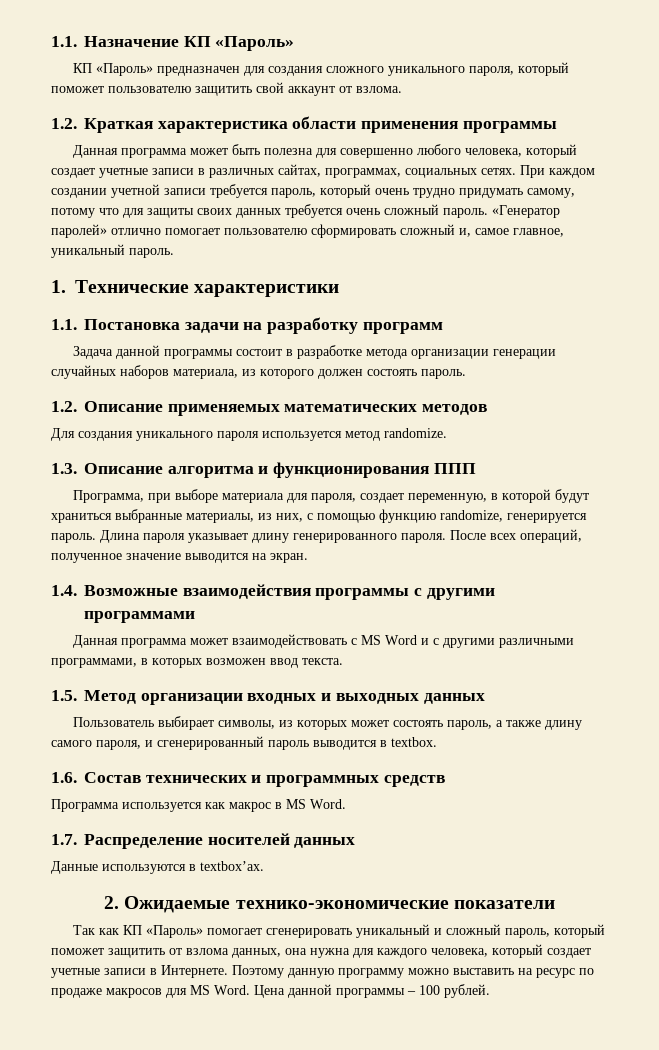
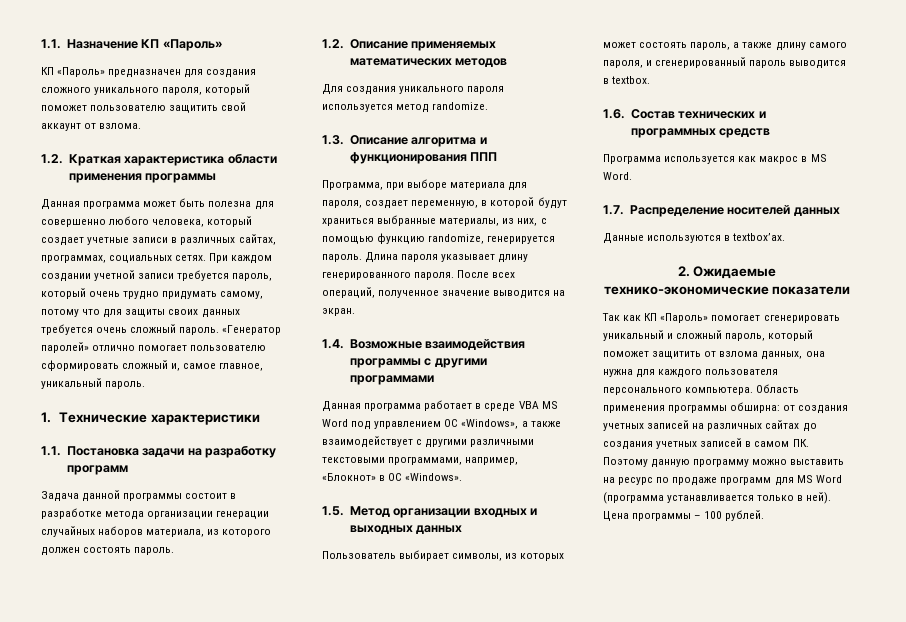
- Данная программа может взаимодействовать с MS Word и с другими различными программами, в которых возможен ввод текста.
+ Данная программа работает в среде VBA MS Word под управлением ОС «Windows», а также взаимодействует с другими различными текстовыми программами, например, «Блокнот» в ОС «Windows».
- Так как КП «Пароль» помогает сгенерировать уникальный и сложный пароль, который поможет защитить от взлома данных, она нужна для каждого человека, который создает учетные записи в Интернете. Поэтому данную программу можно выставить на ресурс по продаже макросов для MS Word. Цена данной программы – 100 рублей.
+ Так как КП «Пароль» помогает сгенерировать уникальный и сложный пароль, который поможет защитить от взлома данных, она нужна для каждого пользователя персонального компьютера. Область применения программы обширна: от создания учетных записей на различных сайтах до создания учетных записей в самом ПК. Поэтому данную программу можно выставить на ресурс по продаже программ для MS Word (программа устанавливается только в ней). Цена программы – 100 рублей.

